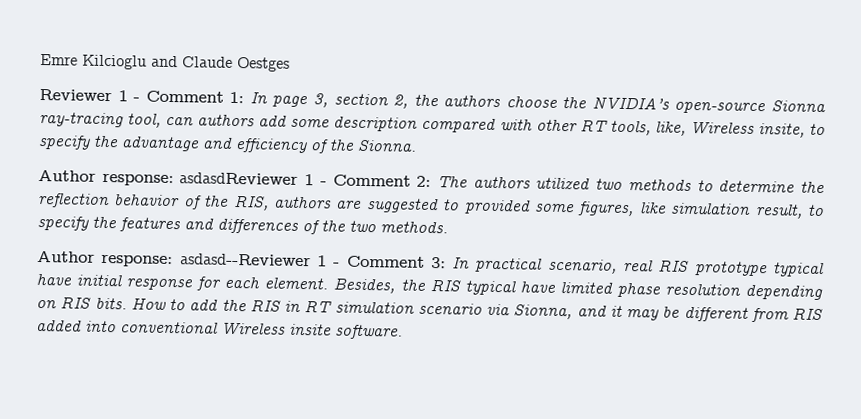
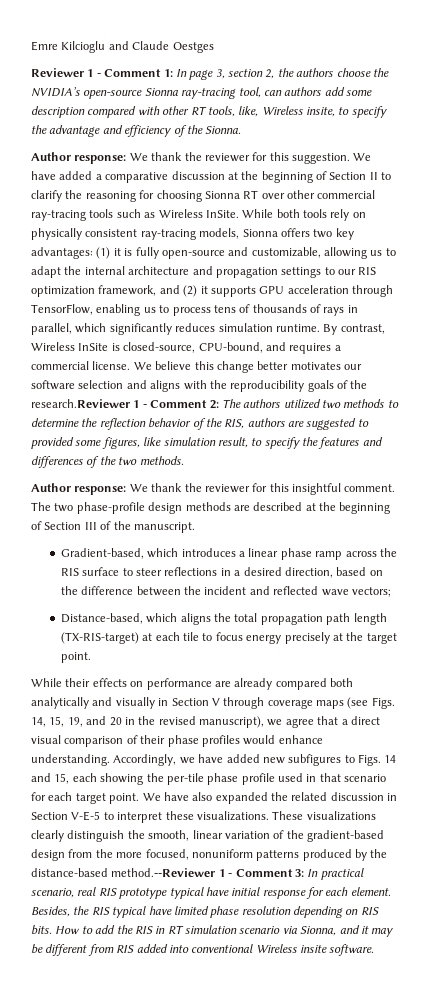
- Author response: asdasdReviewer 1 - Comment 2: The authors utilized two methods to determine the reflection behavior of the RIS, authors are suggested to provided some figures, like simulation result, to specify the features and differences of the two methods.
+ Author response: We thank the reviewer for this suggestion. We have added a comparative discussion at the beginning of Section II to clarify the reasoning for choosing Sionna RT over other commercial ray-tracing tools such as Wireless InSite. While both tools rely on physically consistent ray-tracing models, Sionna offers two key advantages: (1) it is fully open-source and customizable, allowing us to adapt the internal architecture and propagation settings to our RIS optimization framework, and (2) it supports GPU acceleration through TensorFlow, enabling us to process tens of thousands of rays in parallel, which significantly reduces simulation runtime. By contrast, Wireless InSite is closed-source, CPU-bound, and requires a commercial license. We believe this change better motivates our software selection and aligns with the reproducibility goals of the research.Reviewer 1 - Comment 2: The authors utilized two methods to determine the reflection behavior of the RIS, authors are suggested to provided some figures, like simulation result, to specify the features and differences of the two methods.
- Author response: asdasd--Reviewer 1 - Comment 3: In practical scenario, real RIS prototype typical have initial response for each element.
+ Author response: We thank the reviewer for this insightful comment. The two phase-profile design methods are described at the beginning of Section III of the manuscript.
+ Gradient-based, which introduces a linear phase ramp across the RIS surface to steer reflections in a desired direction, based on the difference between the incident and reflected wave vectors;
+ Distance-based, which aligns the total propagation path length (TX-RIS-target) at each tile to focus energy precisely at the target point.
+ While their effects on performance are already compared both analytically and visually in Section V through coverage maps (see Figs. 14, 15, 19, and 20 in the revised manuscript), we agree that a direct visual comparison of their phase profiles would enhance understanding. Accordingly, we have added new subfigures to Figs. 14 and 15, each showing the per-tile phase profile used in that scenario for each target point. We have also expanded the related discussion in Section V-E-5 to interpret these visualizations. These visualizations clearly distinguish the smooth, linear variation of the gradient-based design from the more focused, nonuniform patterns produced by the distance-based method.--Reviewer 1 - Comment 3: In practical scenario, real RIS prototype typical have initial response for each element.

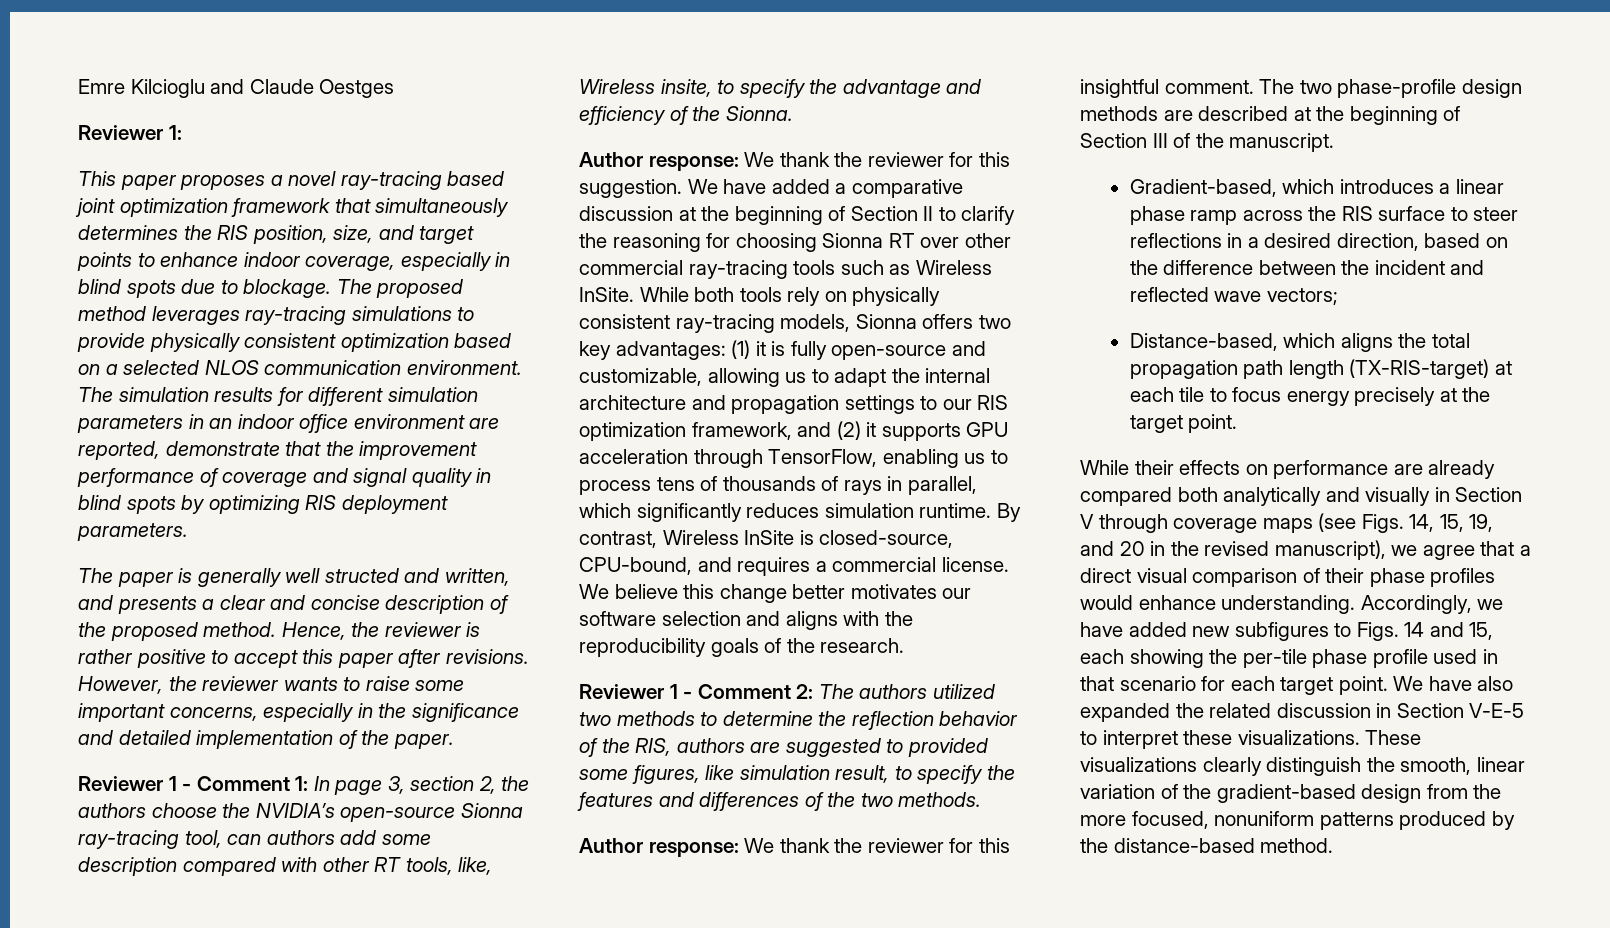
+ Reviewer 1:
+ This paper proposes a novel ray-tracing based joint optimization framework that simultaneously determines the RIS position, size, and target points to enhance indoor coverage, especially in blind spots due to blockage. The proposed method leverages ray-tracing simulations to provide physically consistent optimization based on a selected NLOS communication environment. The simulation results for different simulation parameters in an indoor office environment are reported, demonstrate that the improvement performance of coverage and signal quality in blind spots by optimizing RIS deployment parameters.
+ The paper is generally well structed and written, and presents a clear and concise description of the proposed method. Hence, the reviewer is rather positive to accept this paper after revisions. However, the reviewer wants to raise some important concerns, especially in the significance and detailed implementation of the paper.
- We believe this change better motivates our software selection and aligns with the reproducibility goals of the research.Reviewer 1 - Comment 2: The authors utilized two methods to determine the reflection behavior of the RIS, authors are suggested to provided some figures, like simulation result, to specify the features and differences of the two methods.
+ We believe this change better motivates our software selection and aligns with the reproducibility goals of the research.
+ Reviewer 1 - Comment 2: The authors utilized two methods to determine the reflection behavior of the RIS, authors are suggested to provided some figures, like simulation result, to specify the features and differences of the two methods.
- These visualizations clearly distinguish the smooth, linear variation of the gradient-based design from the more focused, nonuniform patterns produced by the distance-based method.--Reviewer 1 - Comment 3: In practical scenario, real RIS prototype typical have initial response for each element. Besides, the RIS typical have limited phase resolution depending on RIS bits. How to add the RIS in RT simulation scenario via Sionna, and it may be different from RIS added into conventional Wireless insite software.
+ These visualizations clearly distinguish the smooth, linear variation of the gradient-based design from the more focused, nonuniform patterns produced by the distance-based method.

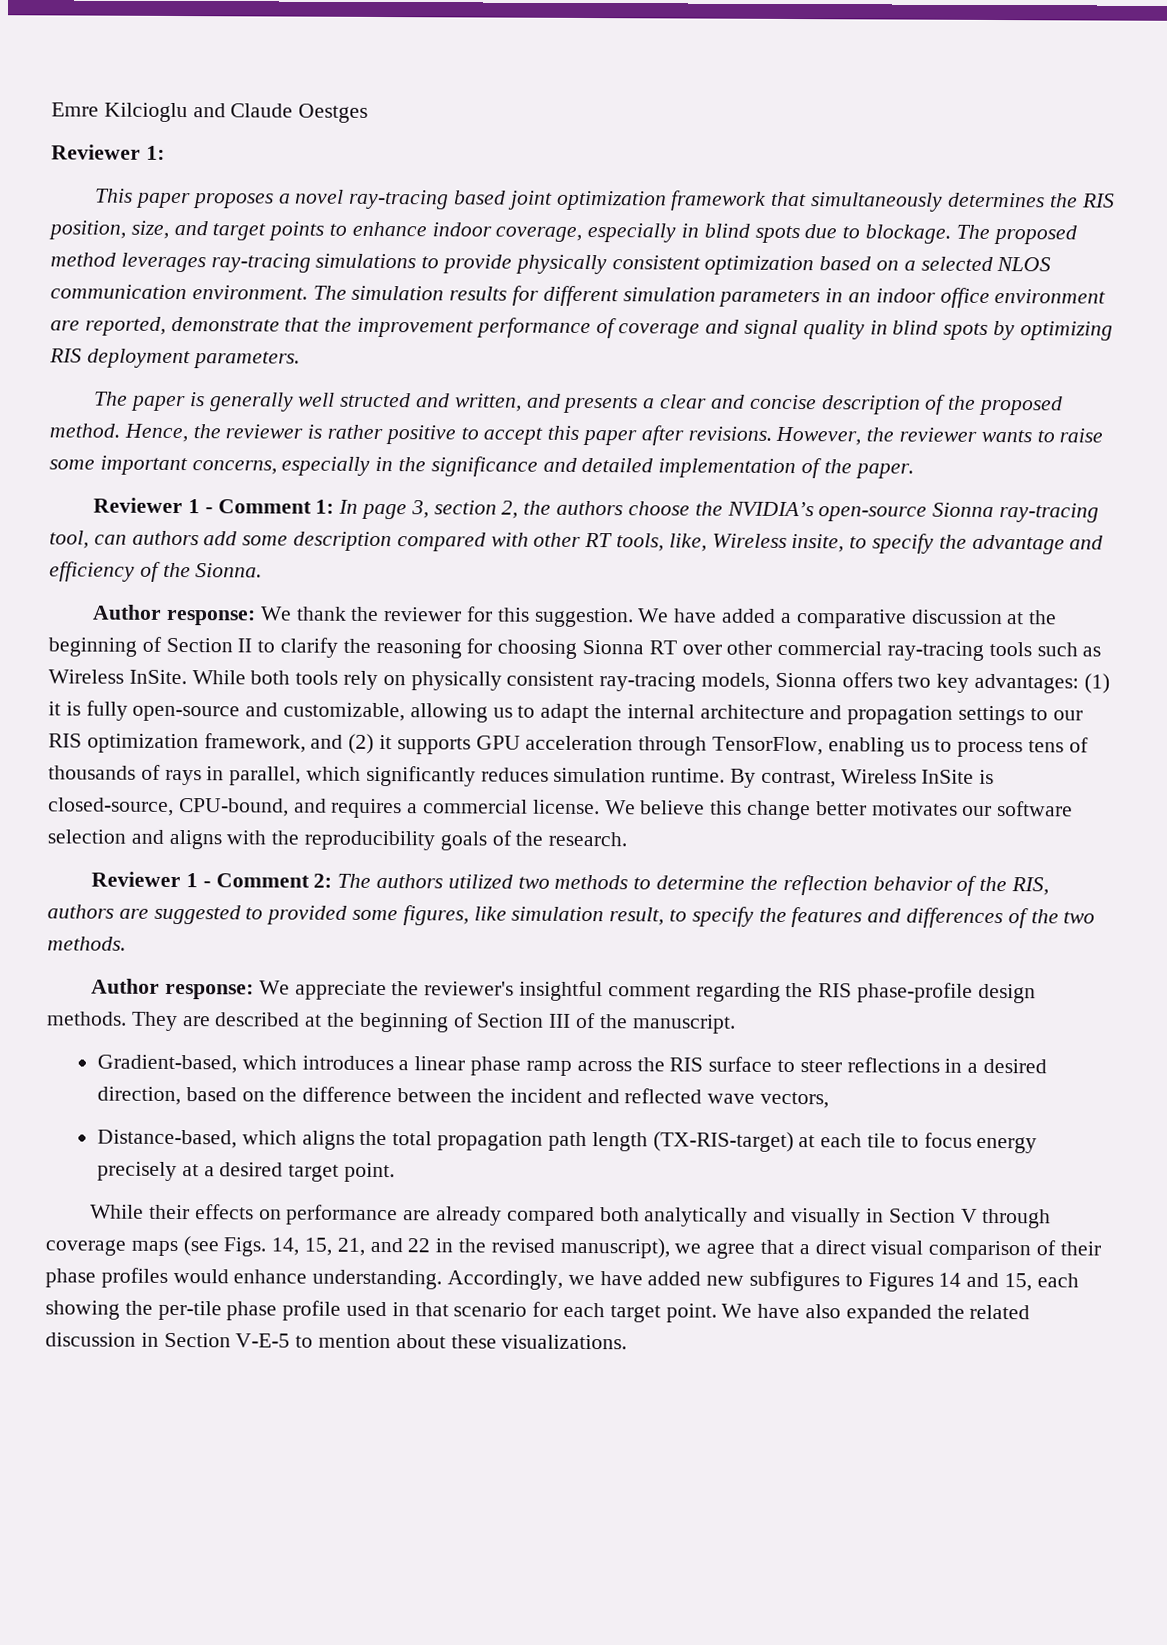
- Author response: We thank the reviewer for this insightful comment. The two phase-profile design methods are described at the beginning of Section III of the manuscript.
+ Author response: We appreciate the reviewer's insightful comment regarding the RIS phase-profile design methods. They are described at the beginning of Section III of the manuscript.
- Gradient-based, which introduces a linear phase ramp across the RIS surface to steer reflections in a desired direction, based on the difference between the incident and reflected wave vectors;
+ Gradient-based, which introduces a linear phase ramp across the RIS surface to steer reflections in a desired direction, based on the difference between the incident and reflected wave vectors,
- Distance-based, which aligns the total propagation path length (TX-RIS-target) at each tile to focus energy precisely at the target point.
+ Distance-based, which aligns the total propagation path length (TX-RIS-target) at each tile to focus energy precisely at a desired target point.
- While their effects on performance are already compared both analytically and visually in Section V through coverage maps (see Figs. 14, 15, 19, and 20 in the revised manuscript), we agree that a direct visual comparison of their phase profiles would enhance understanding.
+ While their effects on performance are already compared both analytically and visually in Section V through coverage maps (see Figs. 14, 15, 21, and 22 in the revised manuscript), we agree that a direct visual comparison of their phase profiles would enhance understanding.
- Accordingly, we have added new subfigures to Figs. 14 and 15, each showing the per-tile phase profile used in that scenario for each target point.
+ Accordingly, we have added new subfigures to Figures 14 and 15, each showing the per-tile phase profile used in that scenario for each target point.
- We have also expanded the related discussion in Section V-E-5 to interpret these visualizations. These visualizations clearly distinguish the smooth, linear variation of the gradient-based design from the more focused, nonuniform patterns produced by the distance-based method.
+ We have also expanded the related discussion in Section V-E-5 to mention about these visualizations.

